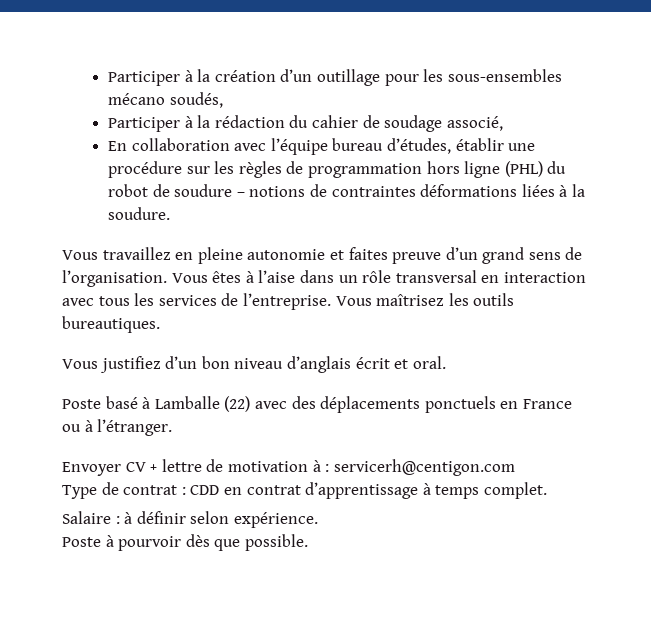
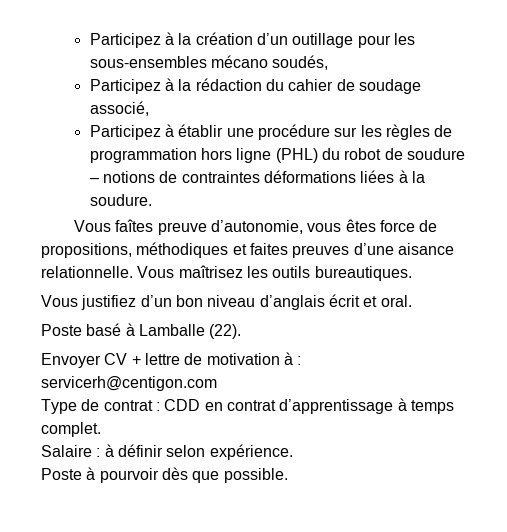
- Participer à la création d’un outillage pour les sous-ensembles mécano soudés,
+ Participez à la création d’un outillage pour les sous-ensembles mécano soudés,
- Participer à la rédaction du cahier de soudage associé,
+ Participez à la rédaction du cahier de soudage associé,
- En collaboration avec l’équipe bureau d’études, établir une procédure sur les règles de programmation hors ligne (PHL) du robot de soudure – notions de contraintes déformations liées à la soudure.
+ Participez à établir une procédure sur les règles de programmation hors ligne (PHL) du robot de soudure – notions de contraintes déformations liées à la soudure.
- Vous travaillez en pleine autonomie et faites preuve d’un grand sens de l’organisation. Vous êtes à l’aise dans un rôle transversal en interaction avec tous les services de l’entreprise.
+ Vous faîtes preuve d’autonomie, vous êtes force de propositions, méthodiques et faites preuves d’une aisance relationnelle.
- Poste basé à Lamballe (22) avec des déplacements ponctuels en France ou à l’étranger.
+ Poste basé à Lamballe (22).

